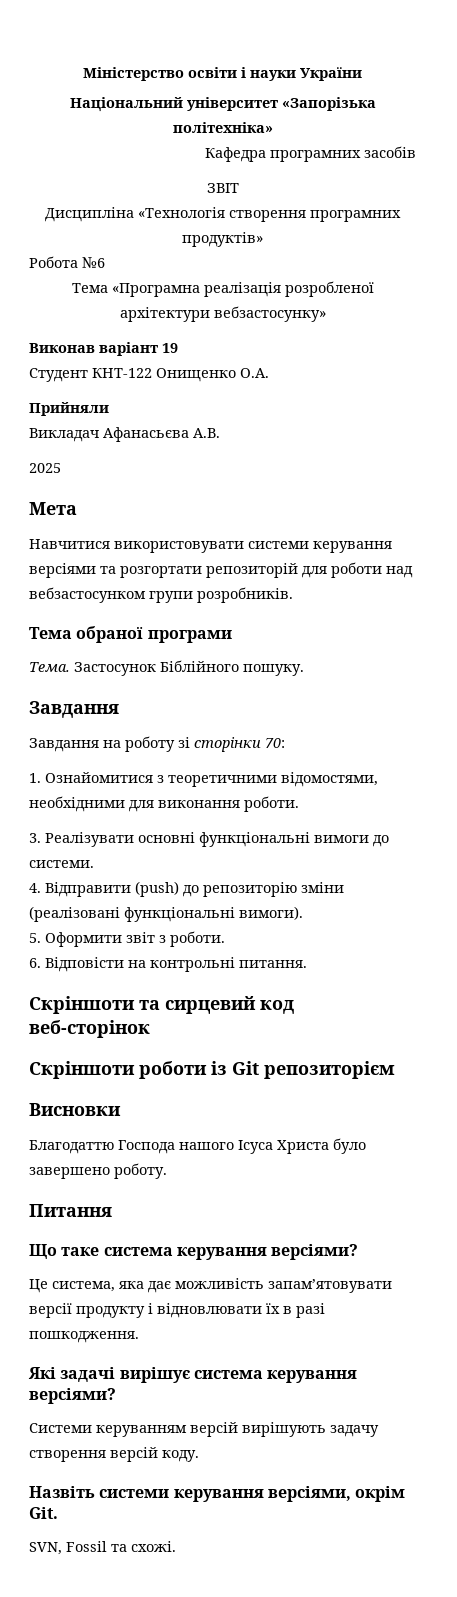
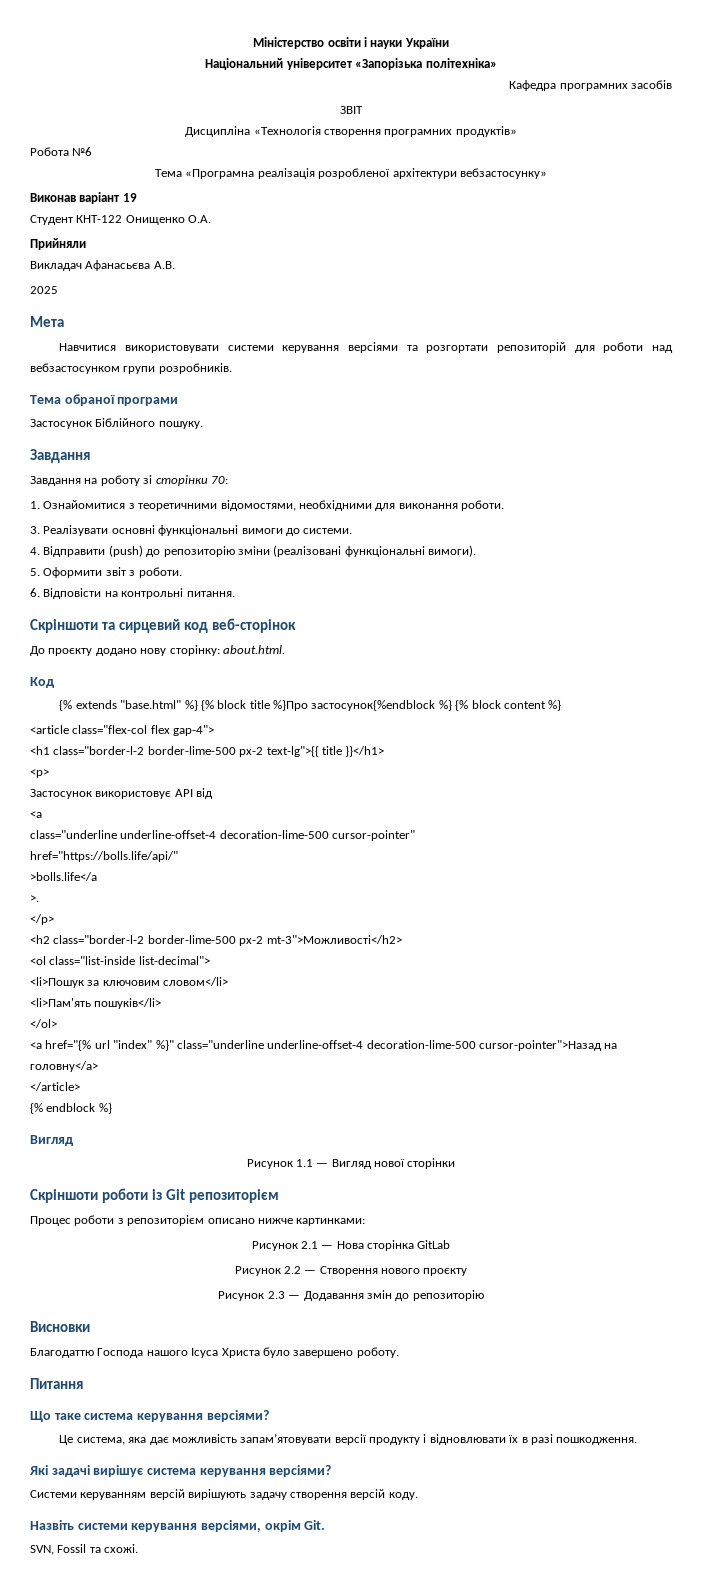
- Тема.
+ До проєкту додано нову сторінку: about.html.
+ Код
+ {% extends "base.html" %} {% block title %}Про застосунок{%endblock %} {% block content %}
+ <article class="flex-col flex gap-4">
+ <h1 class="border-l-2 border-lime-500 px-2 text-lg">{{ title }}</h1>
+ <p>
+ Застосунок використовує API від
+ <a
+ class="underline underline-offset-4 decoration-lime-500 cursor-pointer"
+ href="https://bolls.life/api/"
+ >bolls.life</a
+ >.
+ </p>
+ <h2 class="border-l-2 border-lime-500 px-2 mt-3">Можливості</h2>
+ <ol class="list-inside list-decimal">
+ <li>Пошук за ключовим словом</li>
+ <li>Пам'ять пошуків</li>
+ </ol>
+ <a href="{% url "index" %}" class="underline underline-offset-4 decoration-lime-500 cursor-pointer">Назад на головну</a>
+ </article>
+ {% endblock %}
+ Вигляд
+ Рисунок 1.1 — Вигляд нової сторінки
+ Процес роботи з репозиторієм описано нижче картинками:
+ Рисунок 2.1 — Нова сторінка GitLab
+ Рисунок 2.2 — Створення нового проєкту
+ Рисунок 2.3 — Додавання змін до репозиторію

